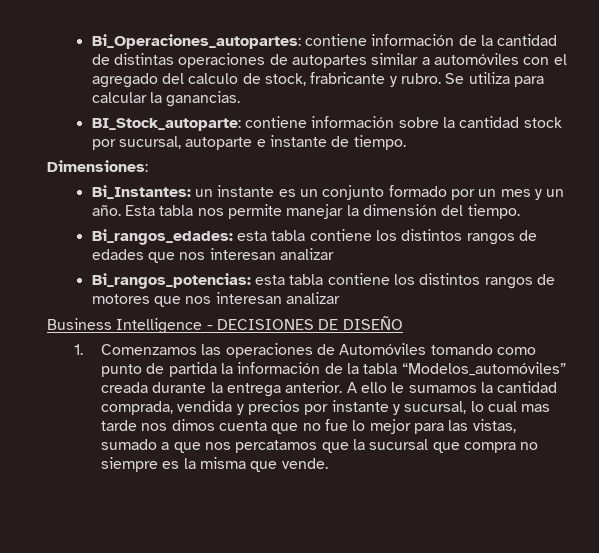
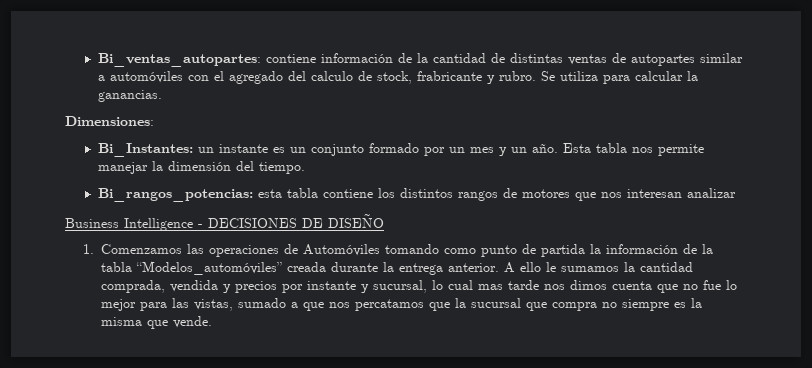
- Bi_Operaciones_autopartes: contiene información de la cantidad de distintas operaciones de autopartes similar a automóviles con el agregado del calculo de stock, frabricante y rubro.
+ Bi_ventas_autopartes: contiene información de la cantidad de distintas ventas de autopartes similar a automóviles con el agregado del calculo de stock, frabricante y rubro.
- BI_Stock_autoparte: contiene información sobre la cantidad stock por sucursal, autoparte e instante de tiempo.
- Bi_rangos_edades: esta tabla contiene los distintos rangos de edades que nos interesan analizar

